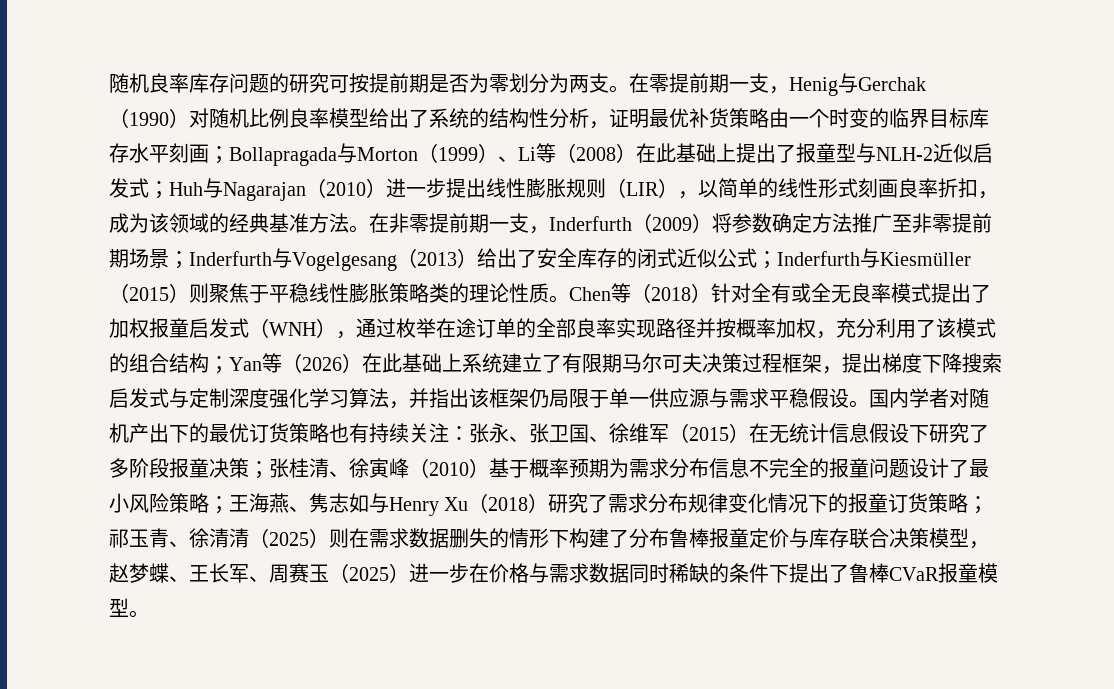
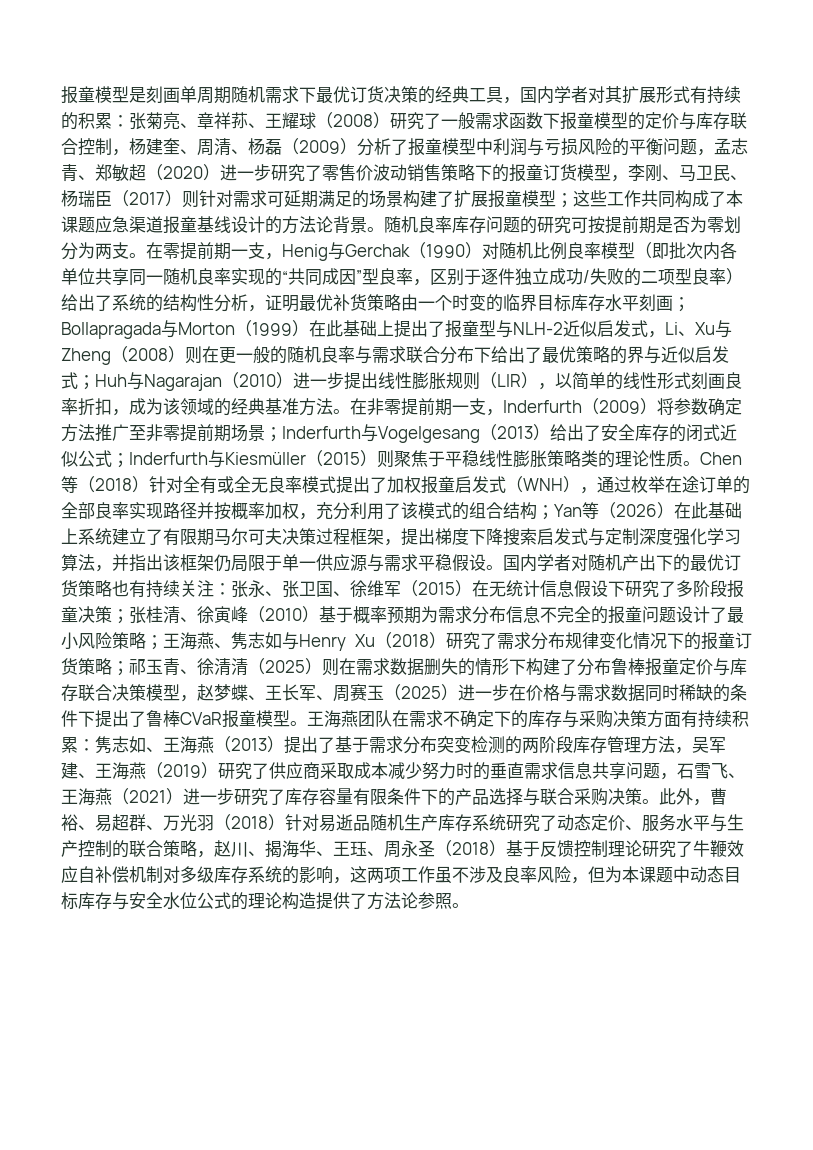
+ 报童模型是刻画单周期随机需求下最优订货决策的经典工具，国内学者对其扩展形式有持续的积累：张菊亮、章祥荪、王耀球（2008）研究了一般需求函数下报童模型的定价与库存联合控制，杨建奎、周清、杨磊（2009）分析了报童模型中利润与亏损风险的平衡问题，孟志青、郑敏超（2020）进一步研究了零售价波动销售策略下的报童订货模型，李刚、马卫民、杨瑞臣（2017）则针对需求可延期满足的场景构建了扩展报童模型；这些工作共同构成了本课题应急渠道报童基线设计的方法论背景。
- 在零提前期一支，Henig与Gerchak（1990）对随机比例良率模型给出了系统的结构性分析，证明最优补货策略由一个时变的临界目标库存水平刻画；
+ 在零提前期一支，Henig与Gerchak（1990）对随机比例良率模型（即批次内各单位共享同一随机良率实现的“共同成因”型良率，区别于逐件独立成功/失败的二项型良率）给出了系统的结构性分析，证明最优补货策略由一个时变的临界目标库存水平刻画；
- Bollapragada与Morton（1999）、Li等（2008）在此基础上提出了报童型与NLH-2近似启发式；
+ Bollapragada与Morton（1999）在此基础上提出了报童型与NLH-2近似启发式，Li、Xu与Zheng（2008）则在更一般的随机良率与需求联合分布下给出了最优策略的界与近似启发式；
+ 王海燕团队在需求不确定下的库存与采购决策方面有持续积累：隽志如、王海燕（2013）提出了基于需求分布突变检测的两阶段库存管理方法，吴军建、王海燕（2019）研究了供应商采取成本减少努力时的垂直需求信息共享问题，石雪飞、王海燕（2021）进一步研究了库存容量有限条件下的产品选择与联合采购决策。此外，曹裕、易超群、万光羽（2018）针对易逝品随机生产库存系统研究了动态定价、服务水平与生产控制的联合策略，赵川、揭海华、王珏、周永圣（2018）基于反馈控制理论研究了牛鞭效应自补偿机制对多级库存系统的影响，这两项工作虽不涉及良率风险，但为本课题中动态目标库存与安全水位公式的理论构造提供了方法论参照。

